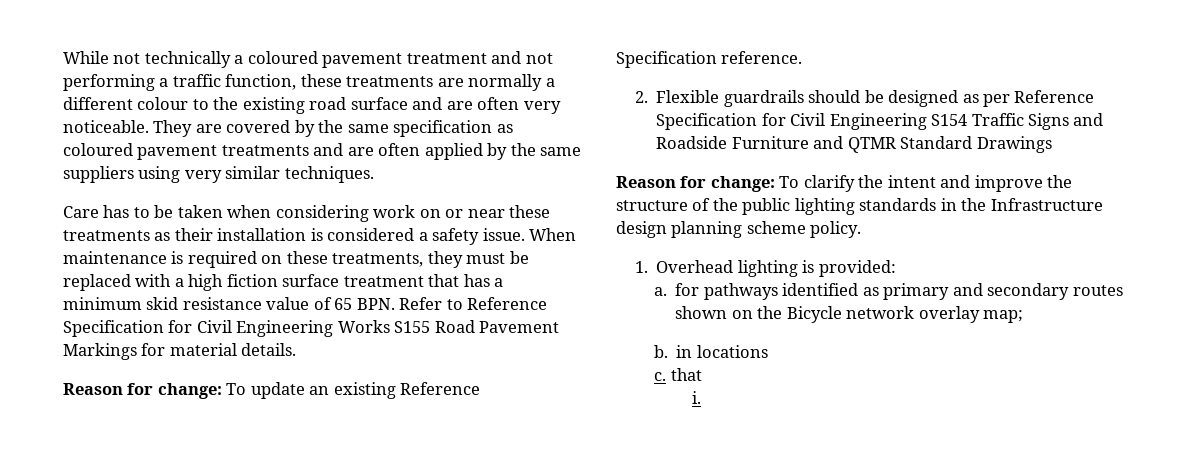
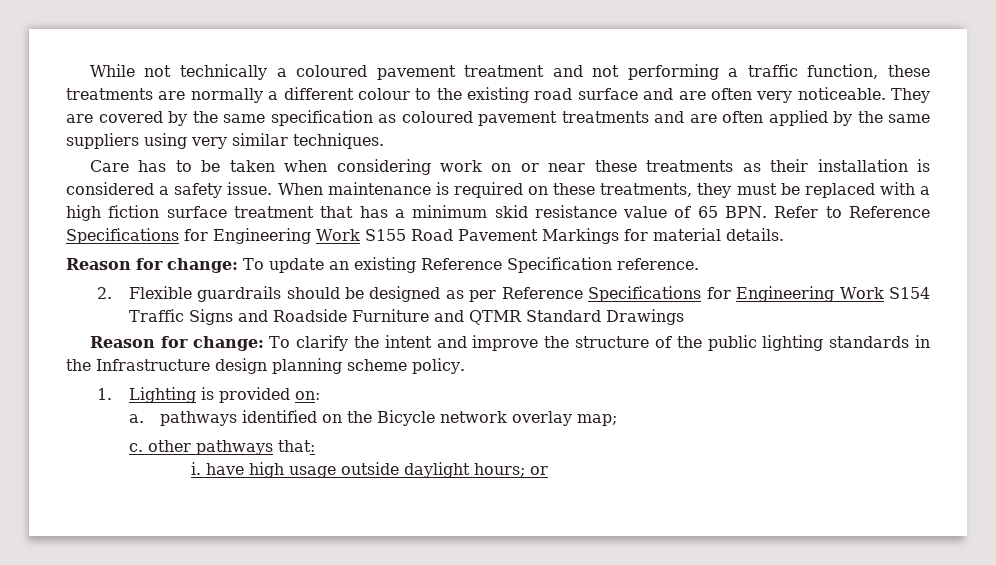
- When maintenance is required on these treatments, they must be replaced with a high fiction surface treatment that has a minimum skid resistance value of 65 BPN. Refer to Reference Specification for Civil Engineering Works S155 Road Pavement Markings for material details.
+ When maintenance is required on these treatments, they must be replaced with a high fiction surface treatment that has a minimum skid resistance value of 65 BPN. Refer to Reference Specifications for Engineering Work S155 Road Pavement Markings for material details.
- 2. Flexible guardrails should be designed as per Reference Specification for Civil Engineering S154 Traffic Signs and Roadside Furniture and QTMR Standard Drawings
+ 2. Flexible guardrails should be designed as per Reference Specifications for Engineering Work S154 Traffic Signs and Roadside Furniture and QTMR Standard Drawings
- 1. Overhead lighting is provided:
+ 1. Lighting is provided on:
- a. for pathways identified as primary and secondary routes shown on the Bicycle network overlay map;
+ a. pathways identified on the Bicycle network overlay map;
- b. in locations
- c. that
- i.
+ c. other pathways that:
+ i. have high usage outside daylight hours; or

